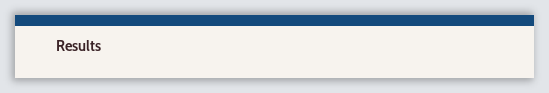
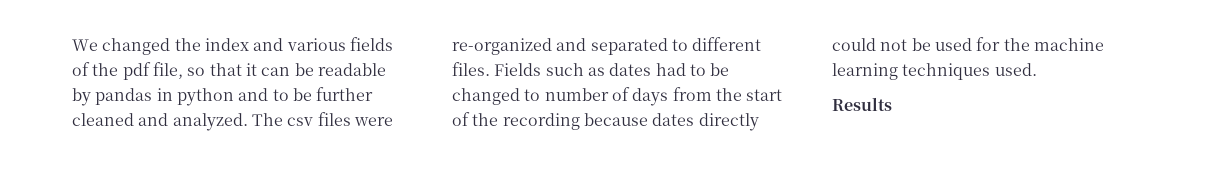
+ We changed the index and various fields of the pdf file, so that it can be readable by pandas in python and to be further cleaned and analyzed. The csv files were re-organized and separated to different files. Fields such as dates had to be changed to number of days from the start of the recording because dates directly could not be used for the machine learning techniques used.

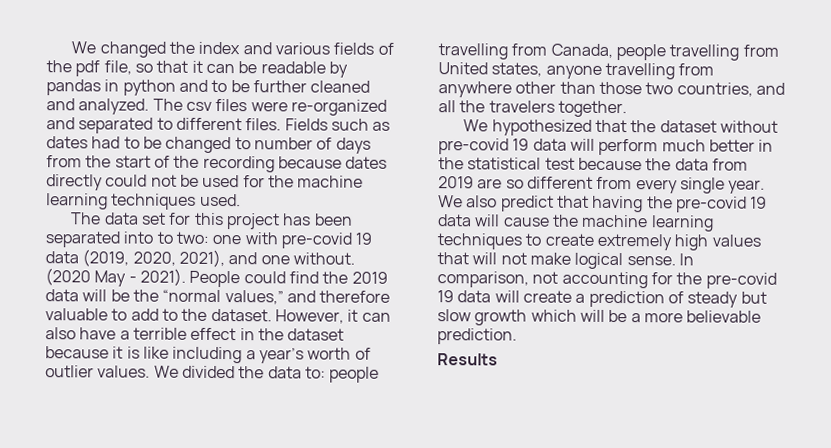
+ The data set for this project has been separated into to two: one with pre-covid 19 data (2019, 2020, 2021), and one without. (2020 May - 2021). People could find the 2019 data will be the “normal values,” and therefore valuable to add to the dataset. However, it can also have a terrible effect in the dataset because it is like including a year’s worth of outlier values. We divided the data to: people travelling from Canada, people travelling from United states, anyone travelling from anywhere other than those two countries, and all the travelers together.
+ We hypothesized that the dataset without pre-covid 19 data will perform much better in the statistical test because the data from 2019 are so different from every single year. We also predict that having the pre-covid 19 data will cause the machine learning techniques to create extremely high values that will not make logical sense. In comparison, not accounting for the pre-covid 19 data will create a prediction of steady but slow growth which will be a more believable prediction.

